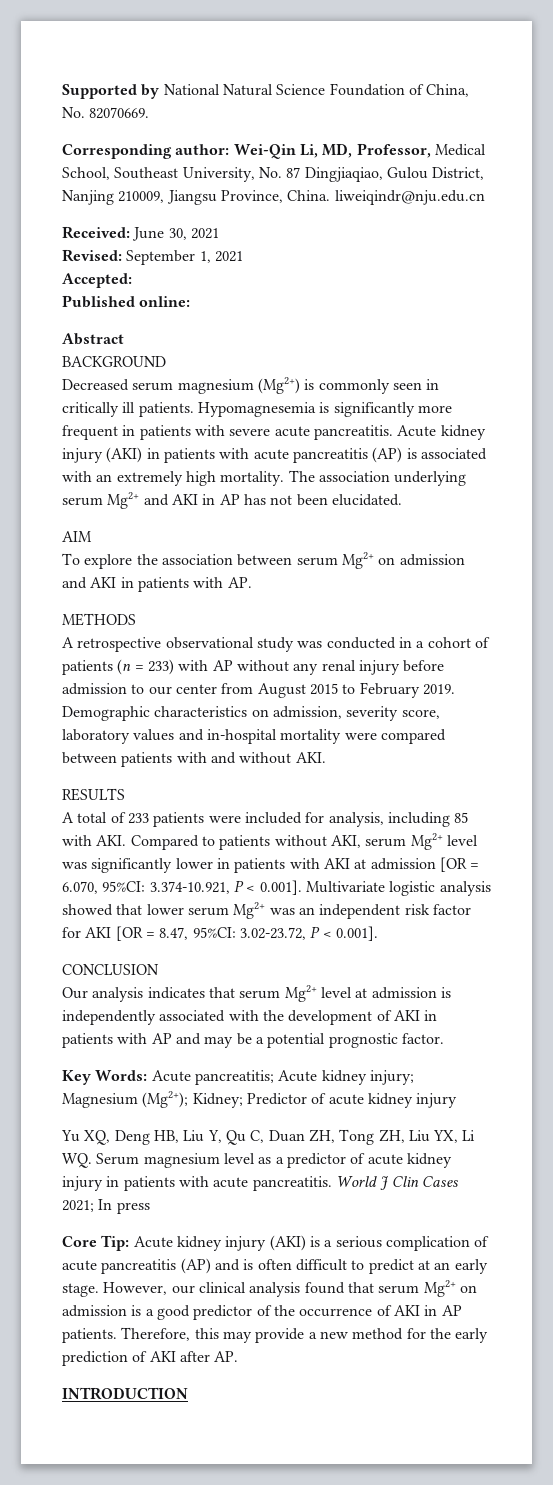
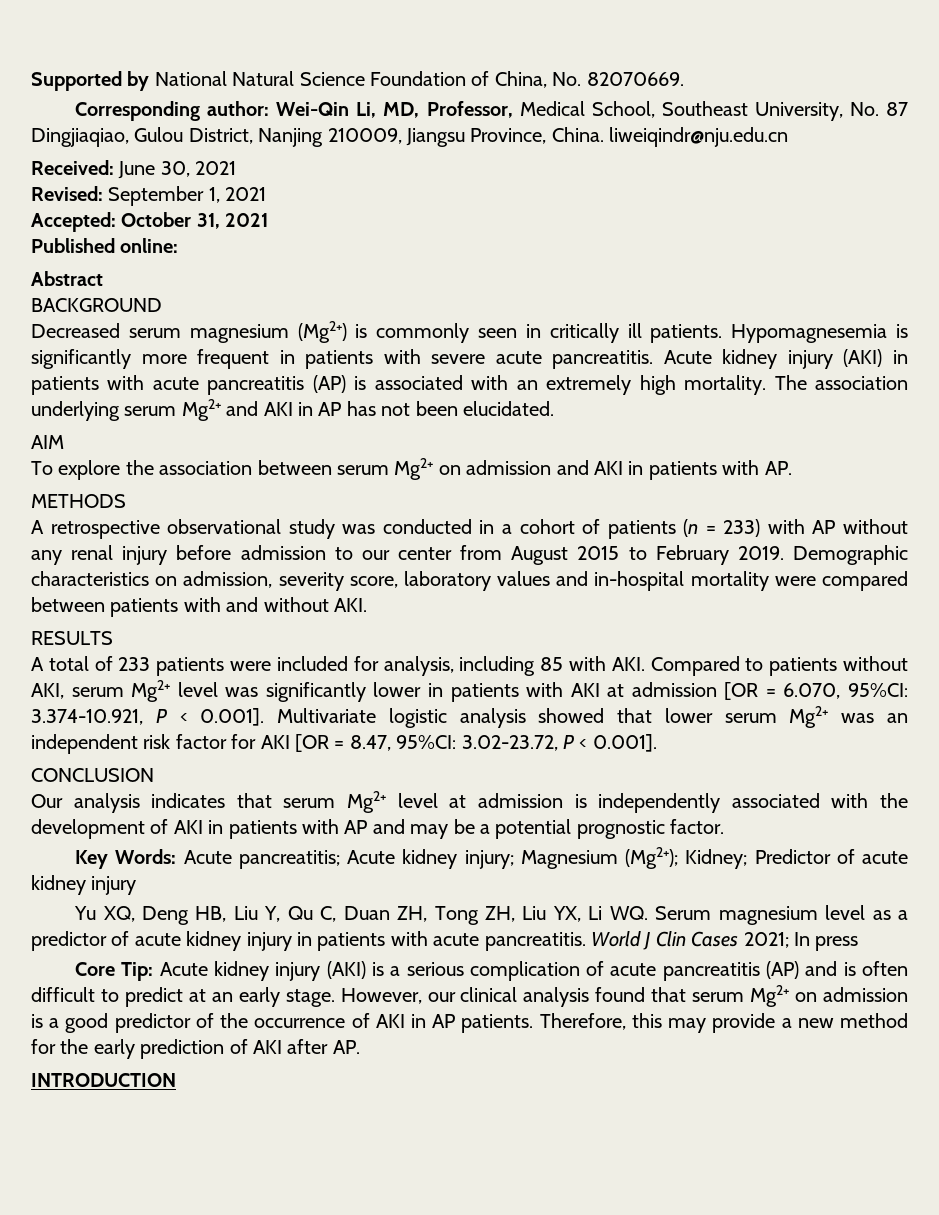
- Accepted:
+ Accepted: October 31, 2021

